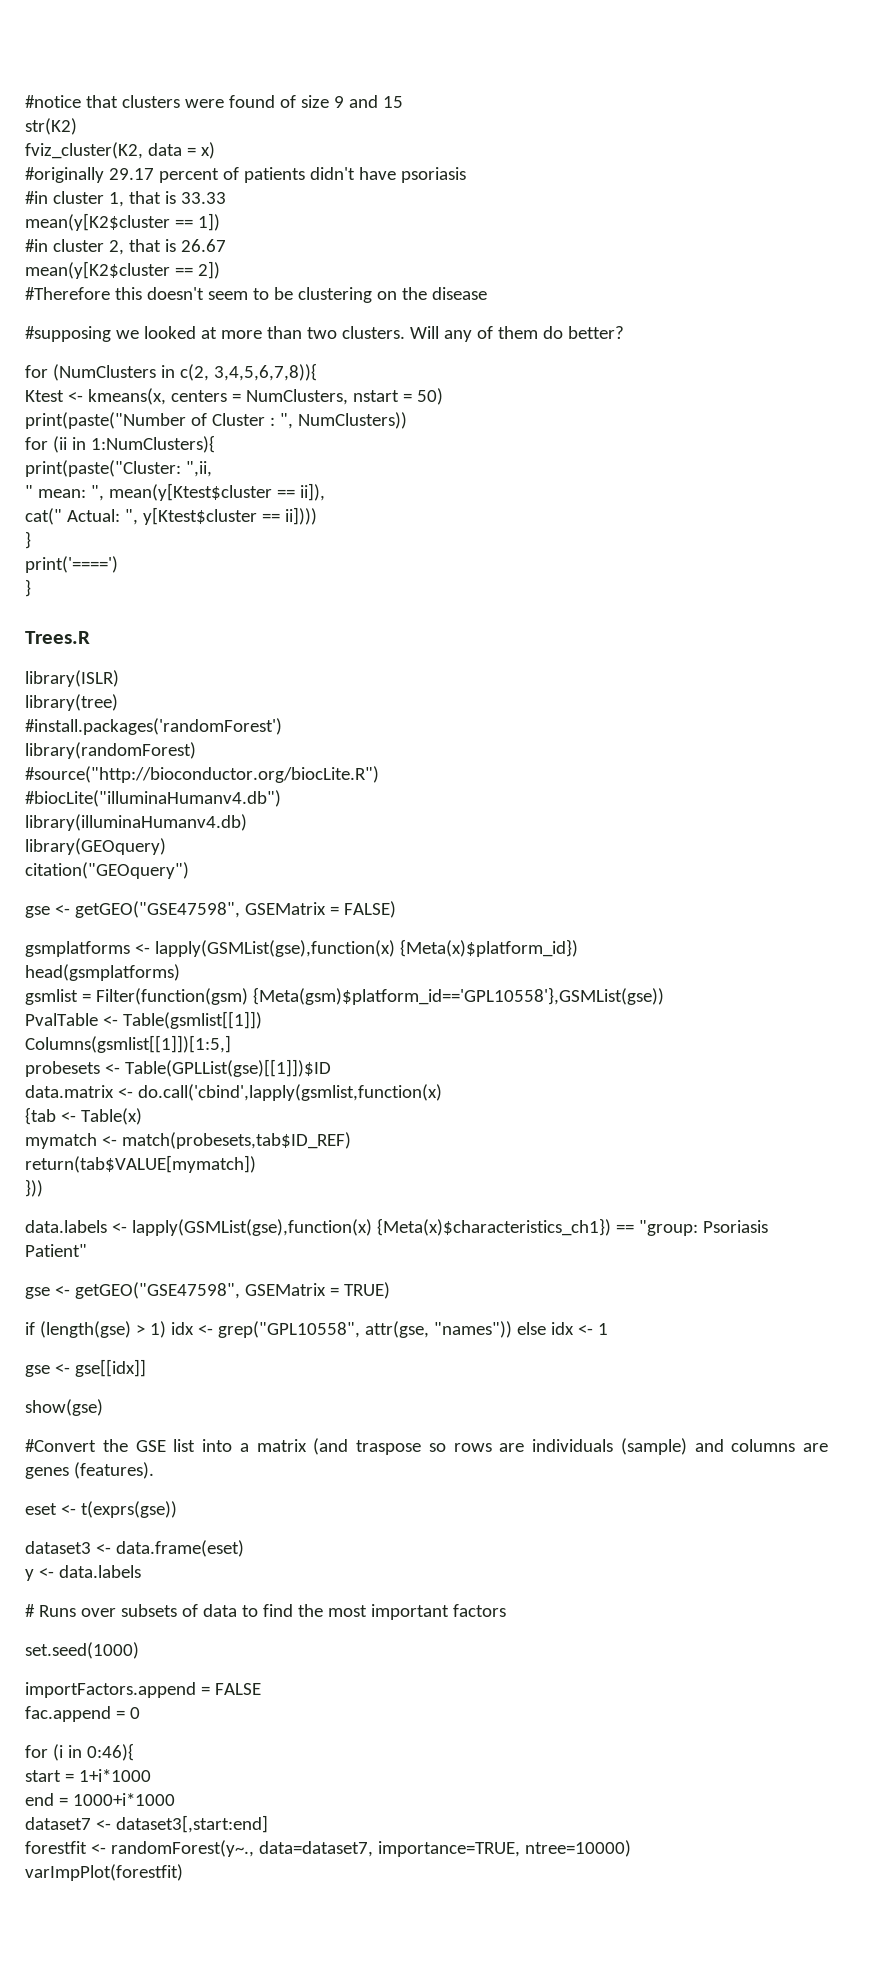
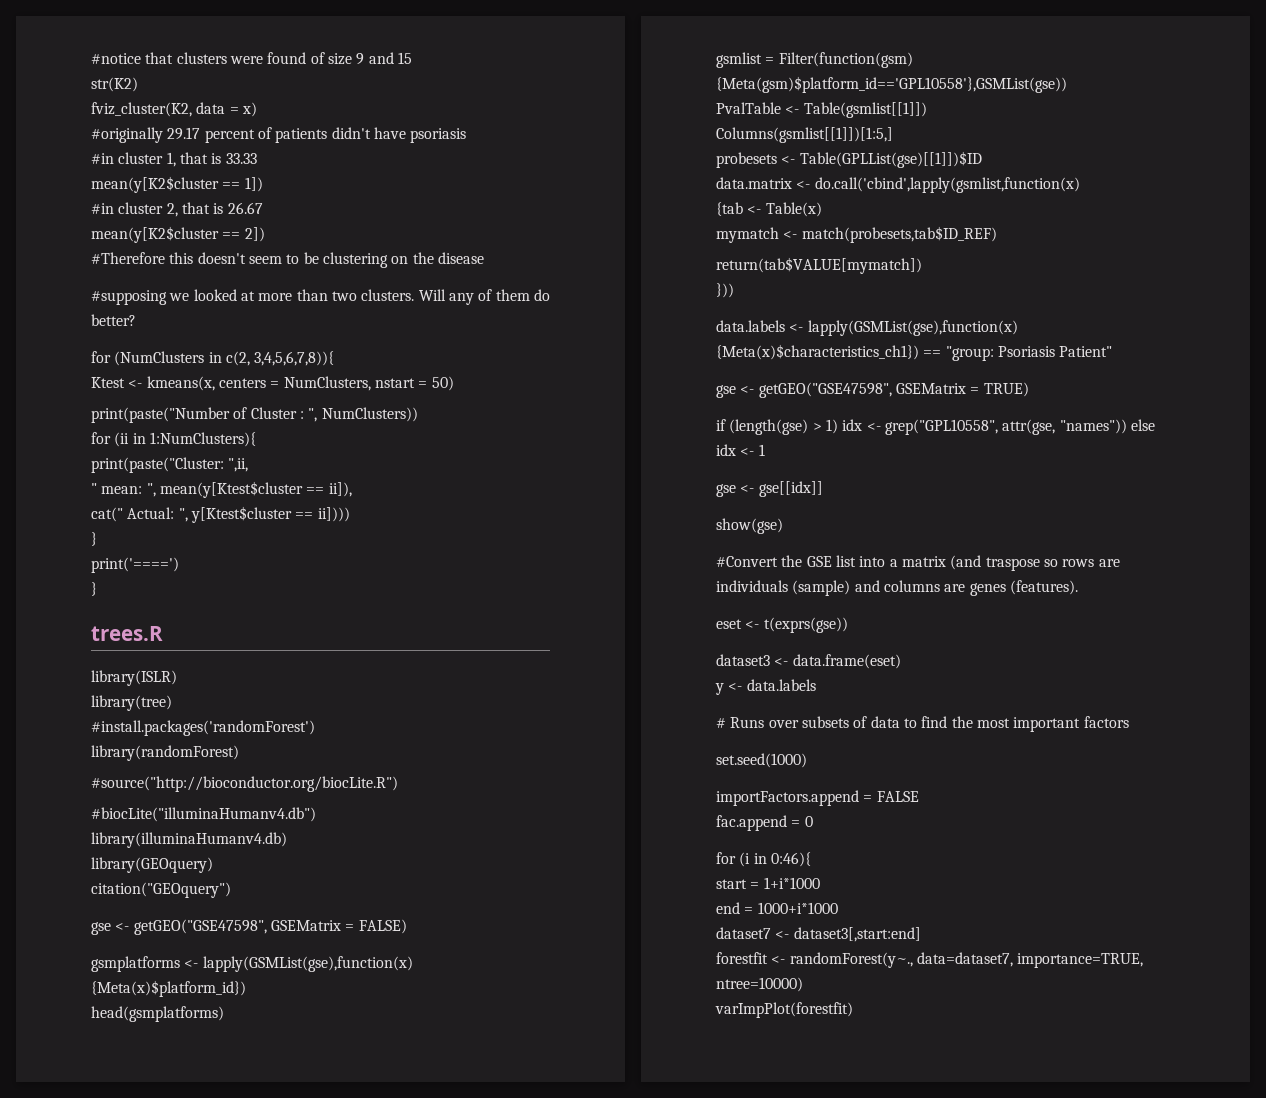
- Trees.R
+ trees.R

